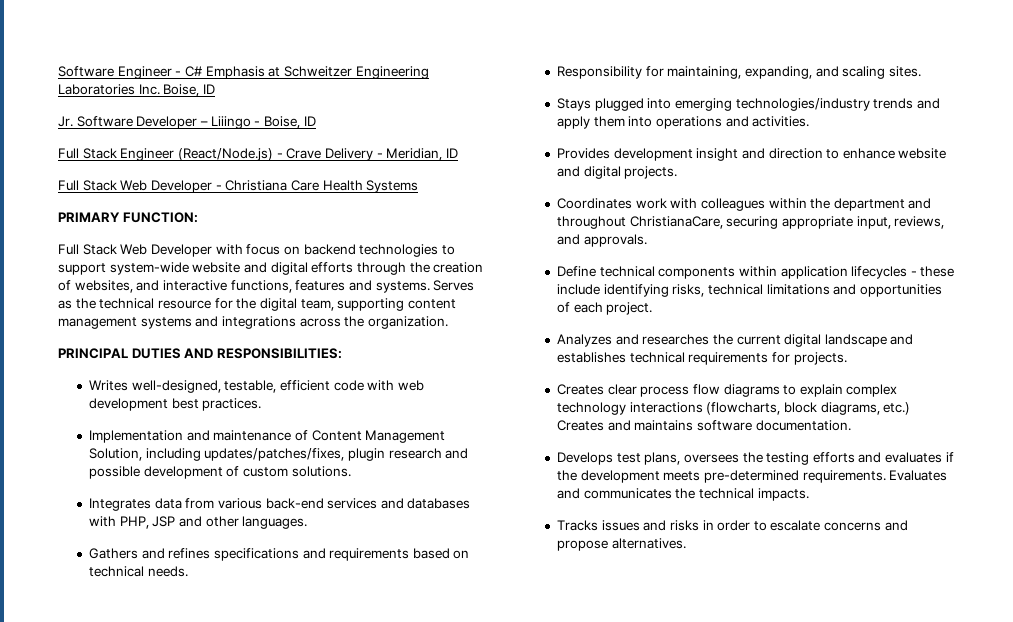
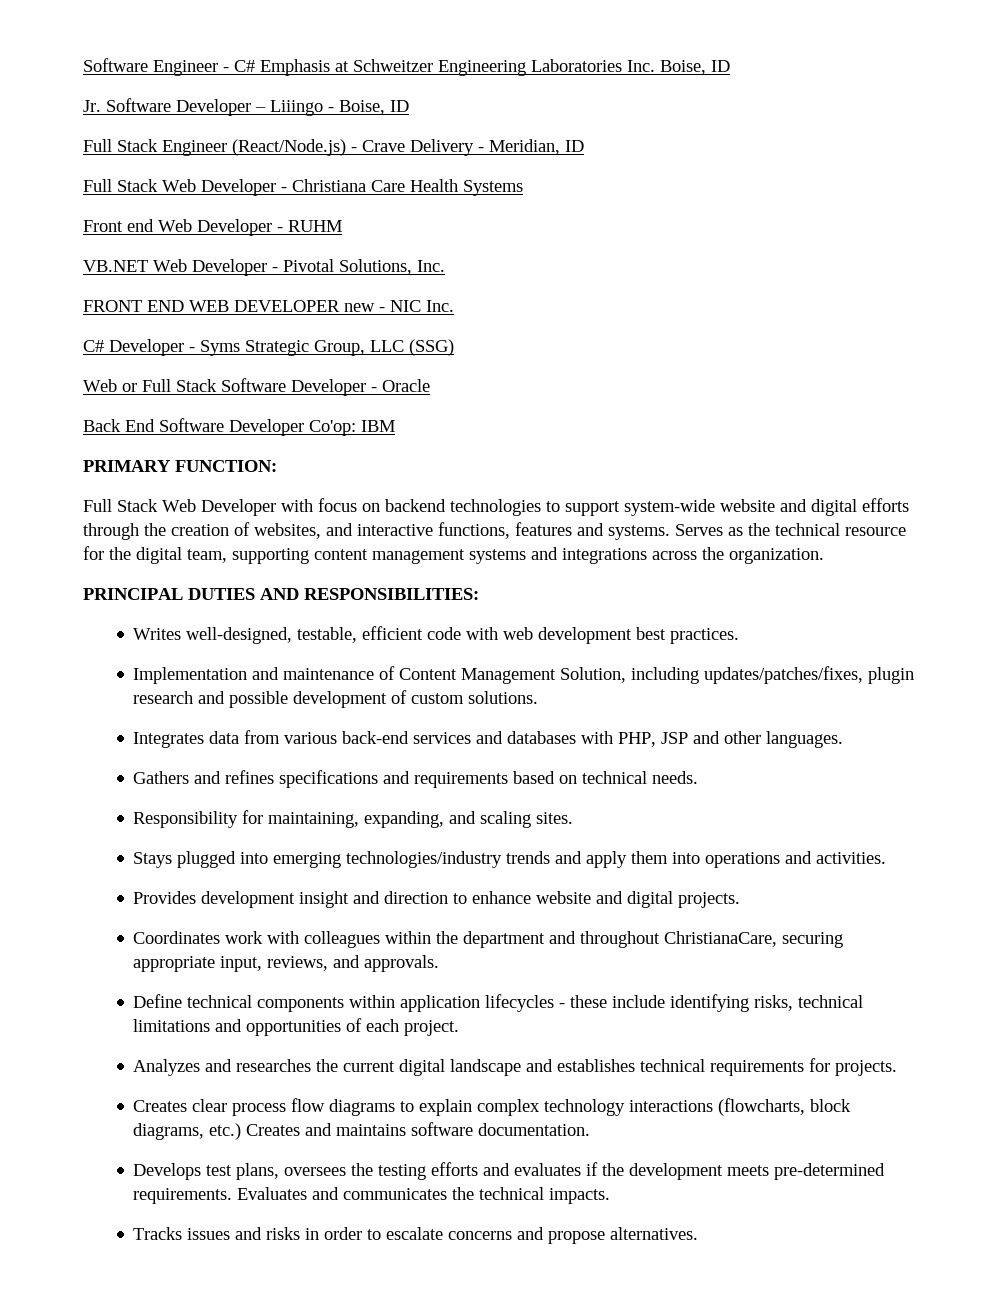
+ Front end Web Developer - RUHM
+ VB.NET Web Developer - Pivotal Solutions, Inc.
+ FRONT END WEB DEVELOPER new - NIC Inc.
+ C# Developer - Syms Strategic Group, LLC (SSG)
+ Web or Full Stack Software Developer - Oracle
+ Back End Software Developer Co'op: IBM

